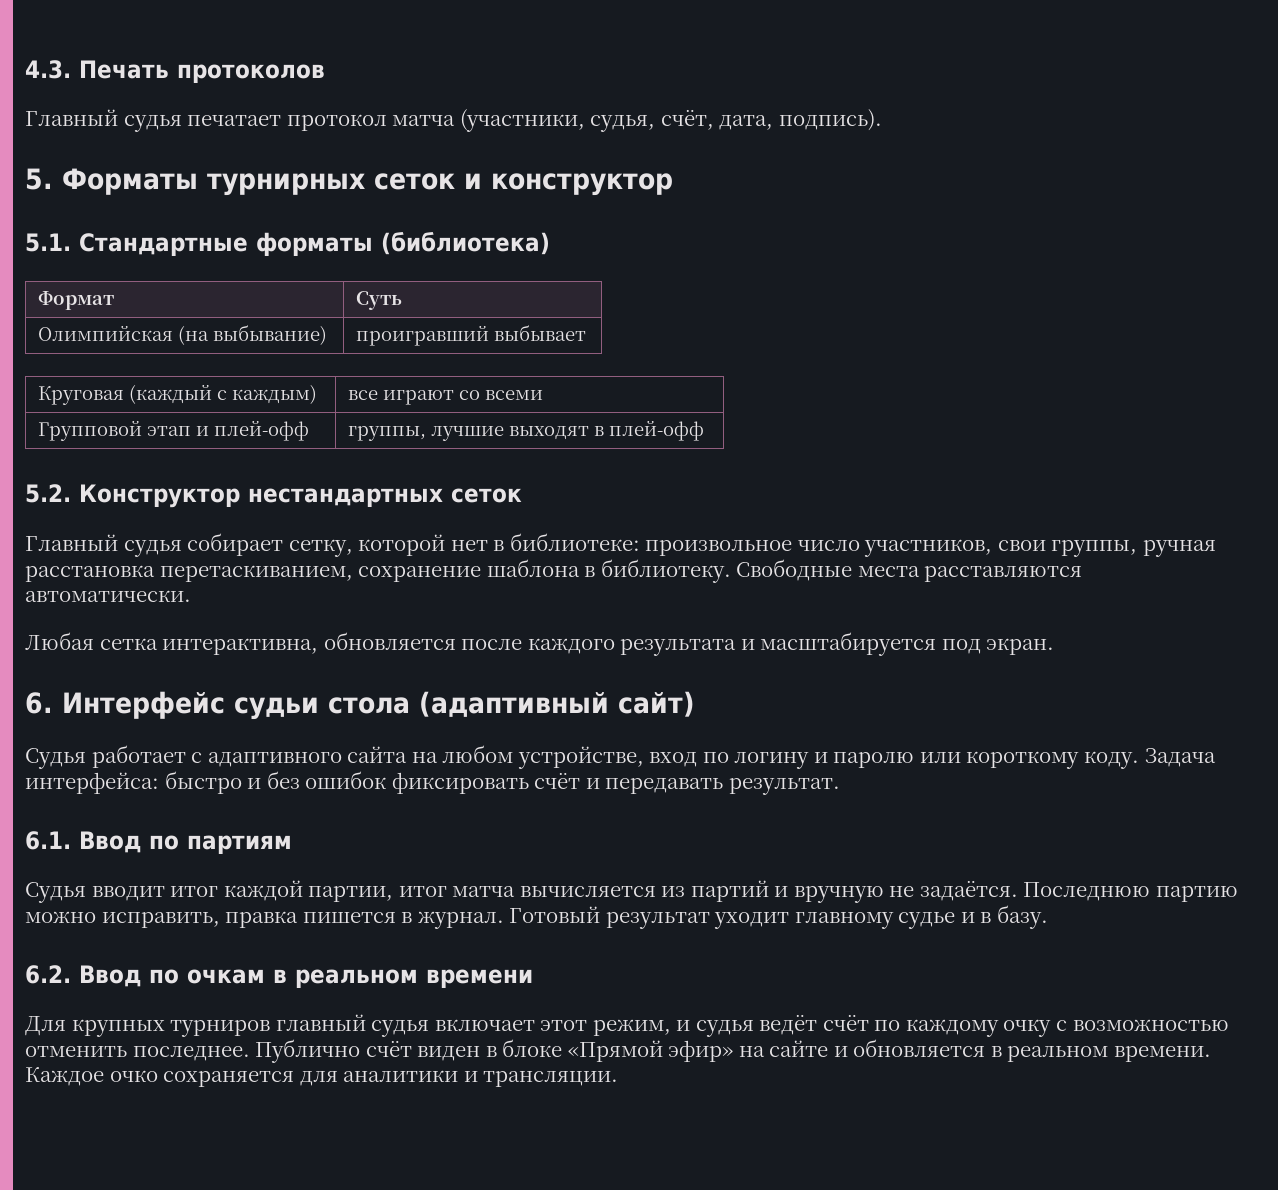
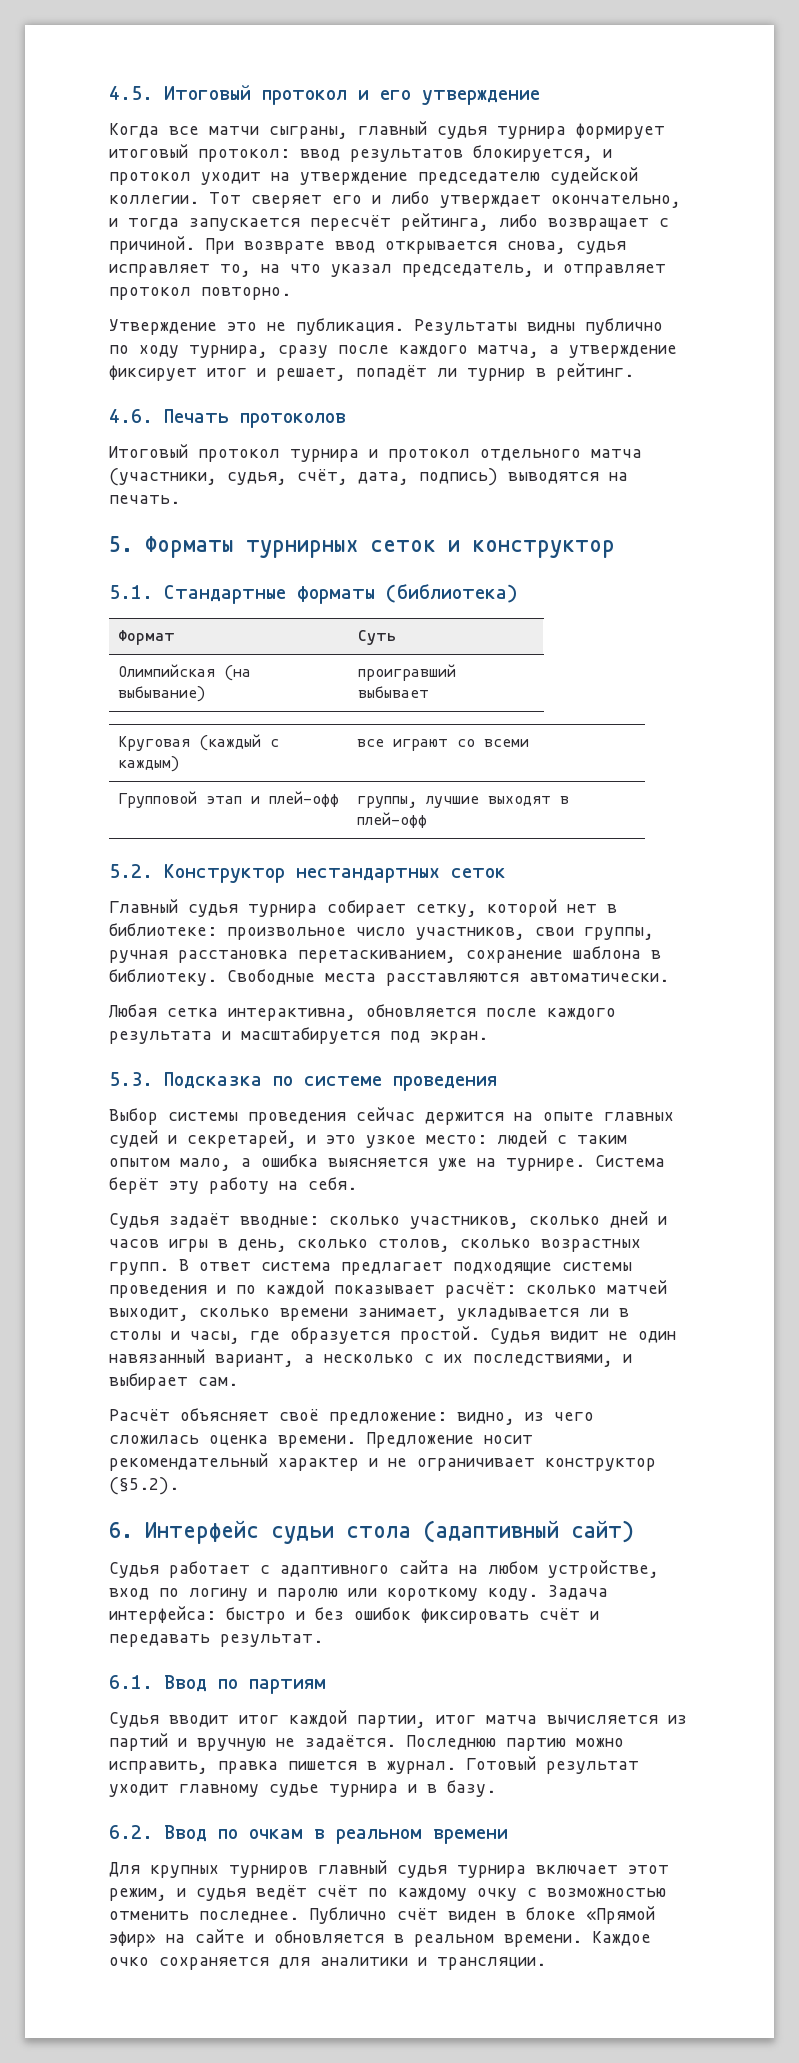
- 4.3. Печать протоколов
- Главный судья печатает протокол матча (участники, судья, счёт, дата, подпись).
+ 4.5. Итоговый протокол и его утверждение
+ Когда все матчи сыграны, главный судья турнира формирует итоговый протокол: ввод результатов блокируется, и протокол уходит на утверждение председателю судейской коллегии. Тот сверяет его и либо утверждает окончательно, и тогда запускается пересчёт рейтинга, либо возвращает с причиной. При возврате ввод открывается снова, судья исправляет то, на что указал председатель, и отправляет протокол повторно.
+ Утверждение это не публикация. Результаты видны публично по ходу турнира, сразу после каждого матча, а утверждение фиксирует итог и решает, попадёт ли турнир в рейтинг.
+ 4.6. Печать протоколов
+ Итоговый протокол турнира и протокол отдельного матча (участники, судья, счёт, дата, подпись) выводятся на печать.
- Главный судья собирает сетку, которой нет в библиотеке: произвольное число участников, свои группы, ручная расстановка перетаскиванием, сохранение шаблона в библиотеку.
+ Главный судья турнира собирает сетку, которой нет в библиотеке: произвольное число участников, свои группы, ручная расстановка перетаскиванием, сохранение шаблона в библиотеку.
+ 5.3. Подсказка по системе проведения
+ Выбор системы проведения сейчас держится на опыте главных судей и секретарей, и это узкое место: людей с таким опытом мало, а ошибка выясняется уже на турнире. Система берёт эту работу на себя.
+ Судья задаёт вводные: сколько участников, сколько дней и часов игры в день, сколько столов, сколько возрастных групп. В ответ система предлагает подходящие системы проведения и по каждой показывает расчёт: сколько матчей выходит, сколько времени занимает, укладывается ли в столы и часы, где образуется простой. Судья видит не один навязанный вариант, а несколько с их последствиями, и выбирает сам.
+ Расчёт объясняет своё предложение: видно, из чего сложилась оценка времени. Предложение носит рекомендательный характер и не ограничивает конструктор (§5.2).
- Готовый результат уходит главному судье и в базу.
+ Готовый результат уходит главному судье турнира и в базу.
- Для крупных турниров главный судья включает этот режим, и судья ведёт счёт по каждому очку с возможностью отменить последнее.
+ Для крупных турниров главный судья турнира включает этот режим, и судья ведёт счёт по каждому очку с возможностью отменить последнее.

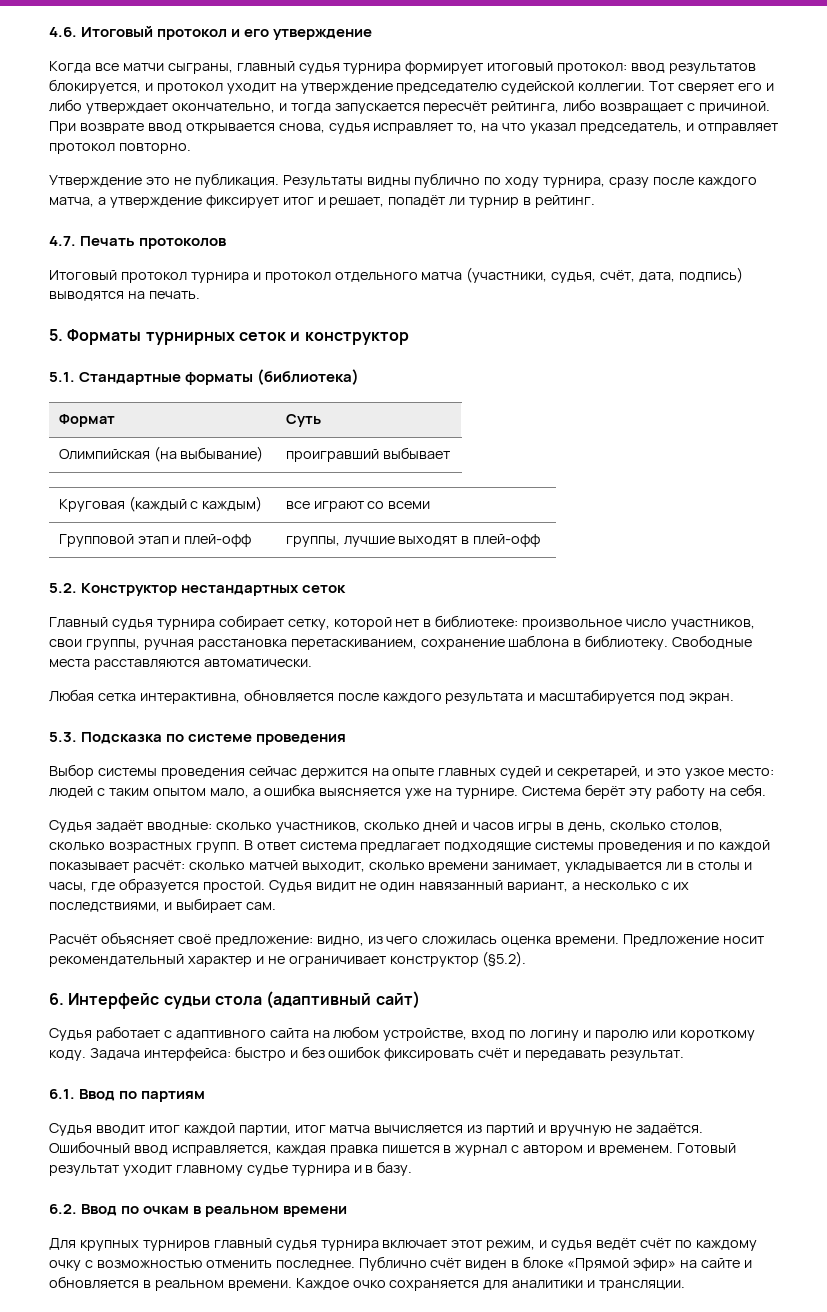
- 4.5. Итоговый протокол и его утверждение
+ 4.6. Итоговый протокол и его утверждение
- 4.6. Печать протоколов
+ 4.7. Печать протоколов
- Последнюю партию можно исправить, правка пишется в журнал.
+ Ошибочный ввод исправляется, каждая правка пишется в журнал с автором и временем.

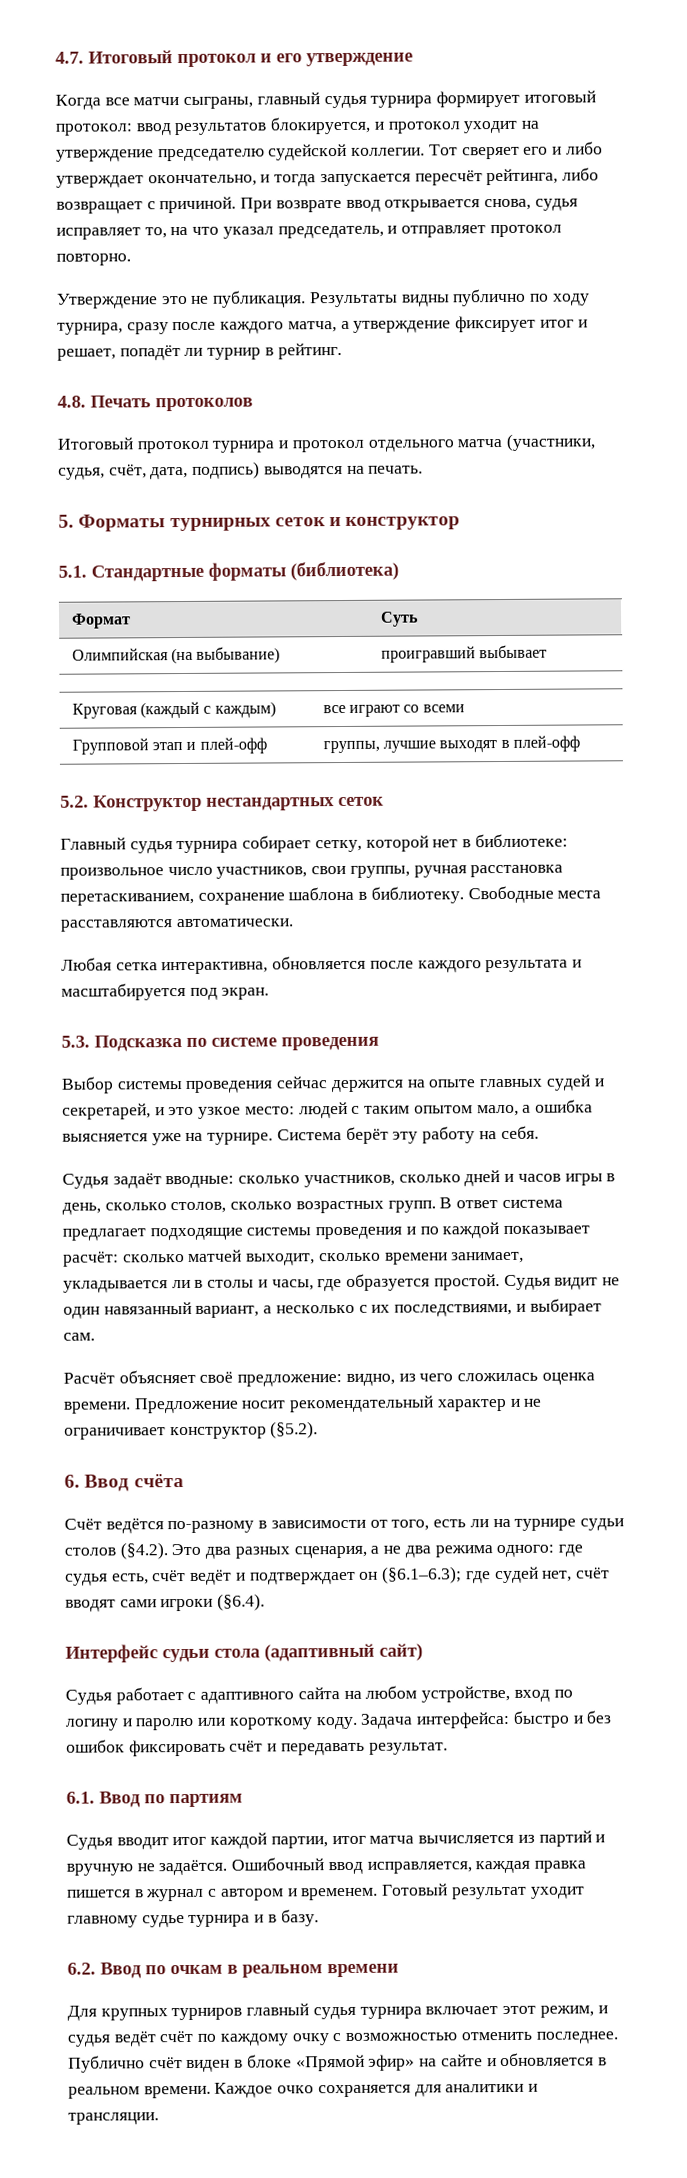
- 4.6. Итоговый протокол и его утверждение
+ 4.7. Итоговый протокол и его утверждение
- 4.7. Печать протоколов
+ 4.8. Печать протоколов
- 6. Интерфейс судьи стола (адаптивный сайт)
+ 6. Ввод счёта
+ Счёт ведётся по-разному в зависимости от того, есть ли на турнире судьи столов (§4.2). Это два разных сценария, а не два режима одного: где судья есть, счёт ведёт и подтверждает он (§6.1–6.3); где судей нет, счёт вводят сами игроки (§6.4).
+ Интерфейс судьи стола (адаптивный сайт)

